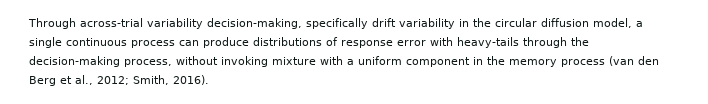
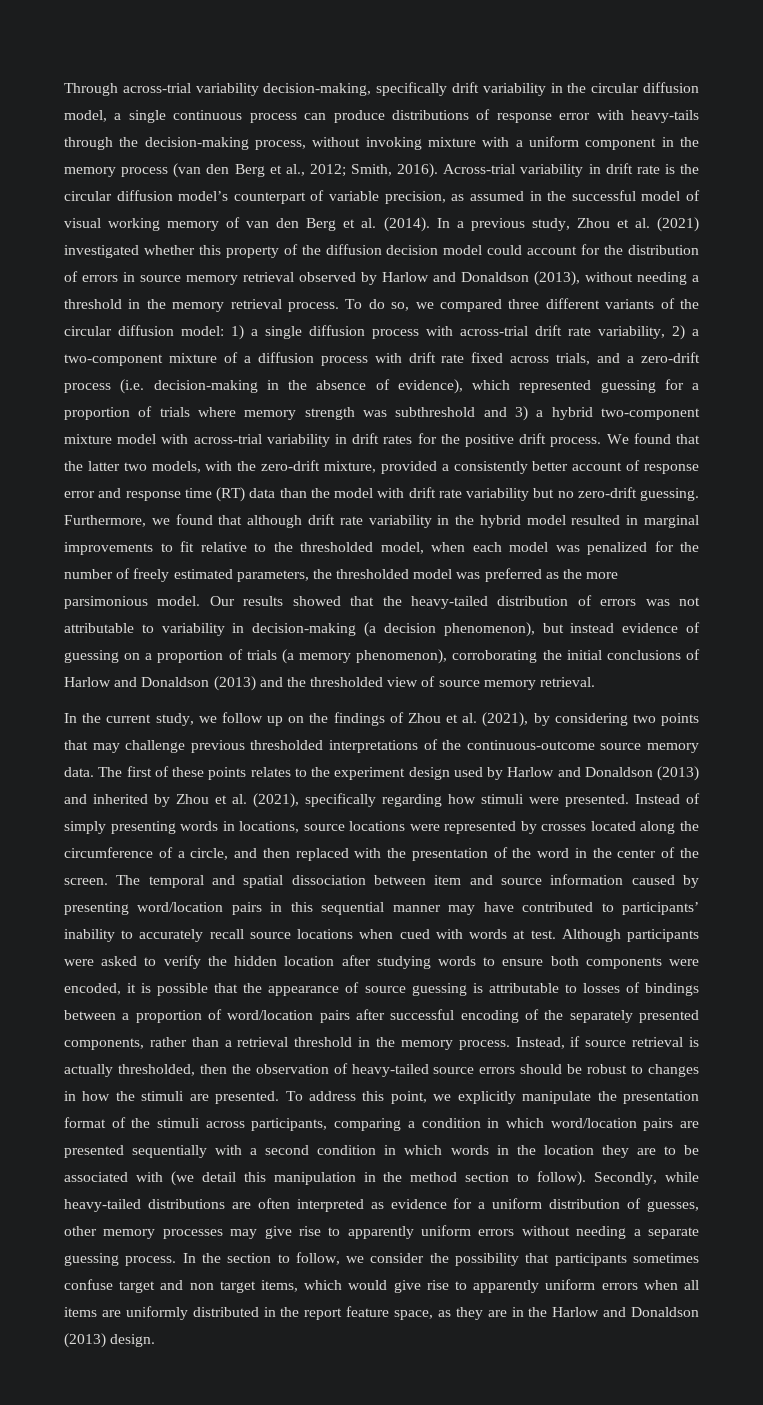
+ Across-trial variability in drift rate is the circular diffusion model’s counterpart of variable precision, as assumed in the successful model of visual working memory of van den Berg et al. (2014). In a previous study, Zhou et al. (2021) investigated whether this property of the diffusion decision model could account for the distribution of errors in source memory retrieval observed by Harlow and Donaldson (2013), without needing a threshold in the memory retrieval process. To do so, we compared three different variants of the circular diffusion model: 1) a single diffusion process with across-trial drift rate variability, 2) a two-component mixture of a diffusion process with drift rate fixed across trials, and a zero-drift process (i.e. decision-making in the absence of evidence), which represented guessing for a proportion of trials where memory strength was subthreshold and 3) a hybrid two-component mixture model with across-trial variability in drift rates for the positive drift process. We found that the latter two models, with the zero-drift mixture, provided a consistently better account of response error and response time (RT) data than the model with drift rate variability but no zero-drift guessing. Furthermore, we found that although drift rate variability in the hybrid model resulted in marginal improvements to fit relative to the thresholded model, when each model was penalized for the number of freely estimated parameters, the thresholded model was preferred as the more parsimonious model. Our results showed that the heavy-tailed distribution of errors was not attributable to variability in decision-making (a decision phenomenon), but instead evidence of guessing on a proportion of trials (a memory phenomenon), corroborating the initial conclusions of Harlow and Donaldson (2013) and the thresholded view of source memory retrieval.
+ In the current study, we follow up on the findings of Zhou et al. (2021), by considering two points that may challenge previous thresholded interpretations of the continuous-outcome source memory data. The first of these points relates to the experiment design used by Harlow and Donaldson (2013) and inherited by Zhou et al. (2021), specifically regarding how stimuli were presented. Instead of simply presenting words in locations, source locations were represented by crosses located along the circumference of a circle, and then replaced with the presentation of the word in the center of the screen. The temporal and spatial dissociation between item and source information caused by presenting word/location pairs in this sequential manner may have contributed to participants’ inability to accurately recall source locations when cued with words at test. Although participants were asked to verify the hidden location after studying words to ensure both components were encoded, it is possible that the appearance of source guessing is attributable to losses of bindings between a proportion of word/location pairs after successful encoding of the separately presented components, rather than a retrieval threshold in the memory process. Instead, if source retrieval is actually thresholded, then the observation of heavy-tailed source errors should be robust to changes in how the stimuli are presented. To address this point, we explicitly manipulate the presentation format of the stimuli across participants, comparing a condition in which word/location pairs are presented sequentially with a second condition in which words in the location they are to be associated with (we detail this manipulation in the method section to follow). Secondly, while heavy-tailed distributions are often interpreted as evidence for a uniform distribution of guesses, other memory processes may give rise to apparently uniform errors without needing a separate guessing process. In the section to follow, we consider the possibility that participants sometimes confuse target and non target items, which would give rise to apparently uniform errors when all items are uniformly distributed in the report feature space, as they are in the Harlow and Donaldson (2013) design.

